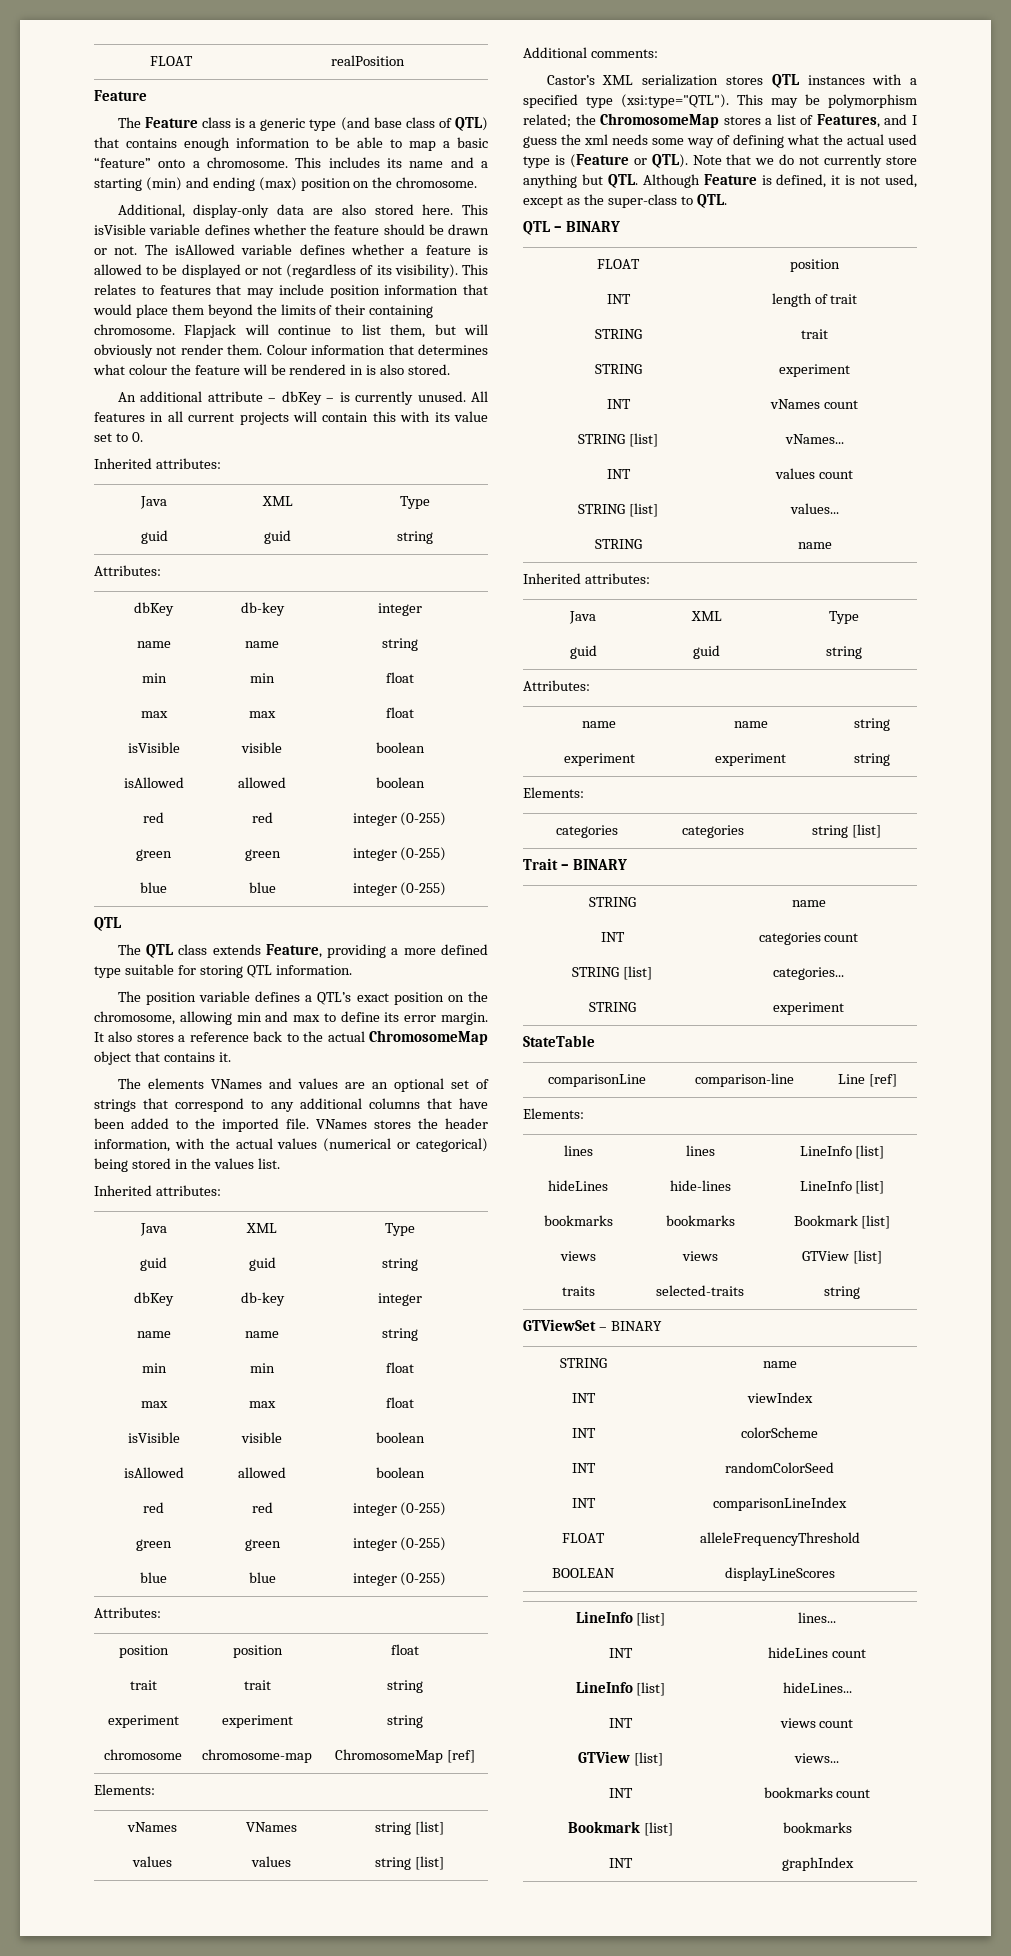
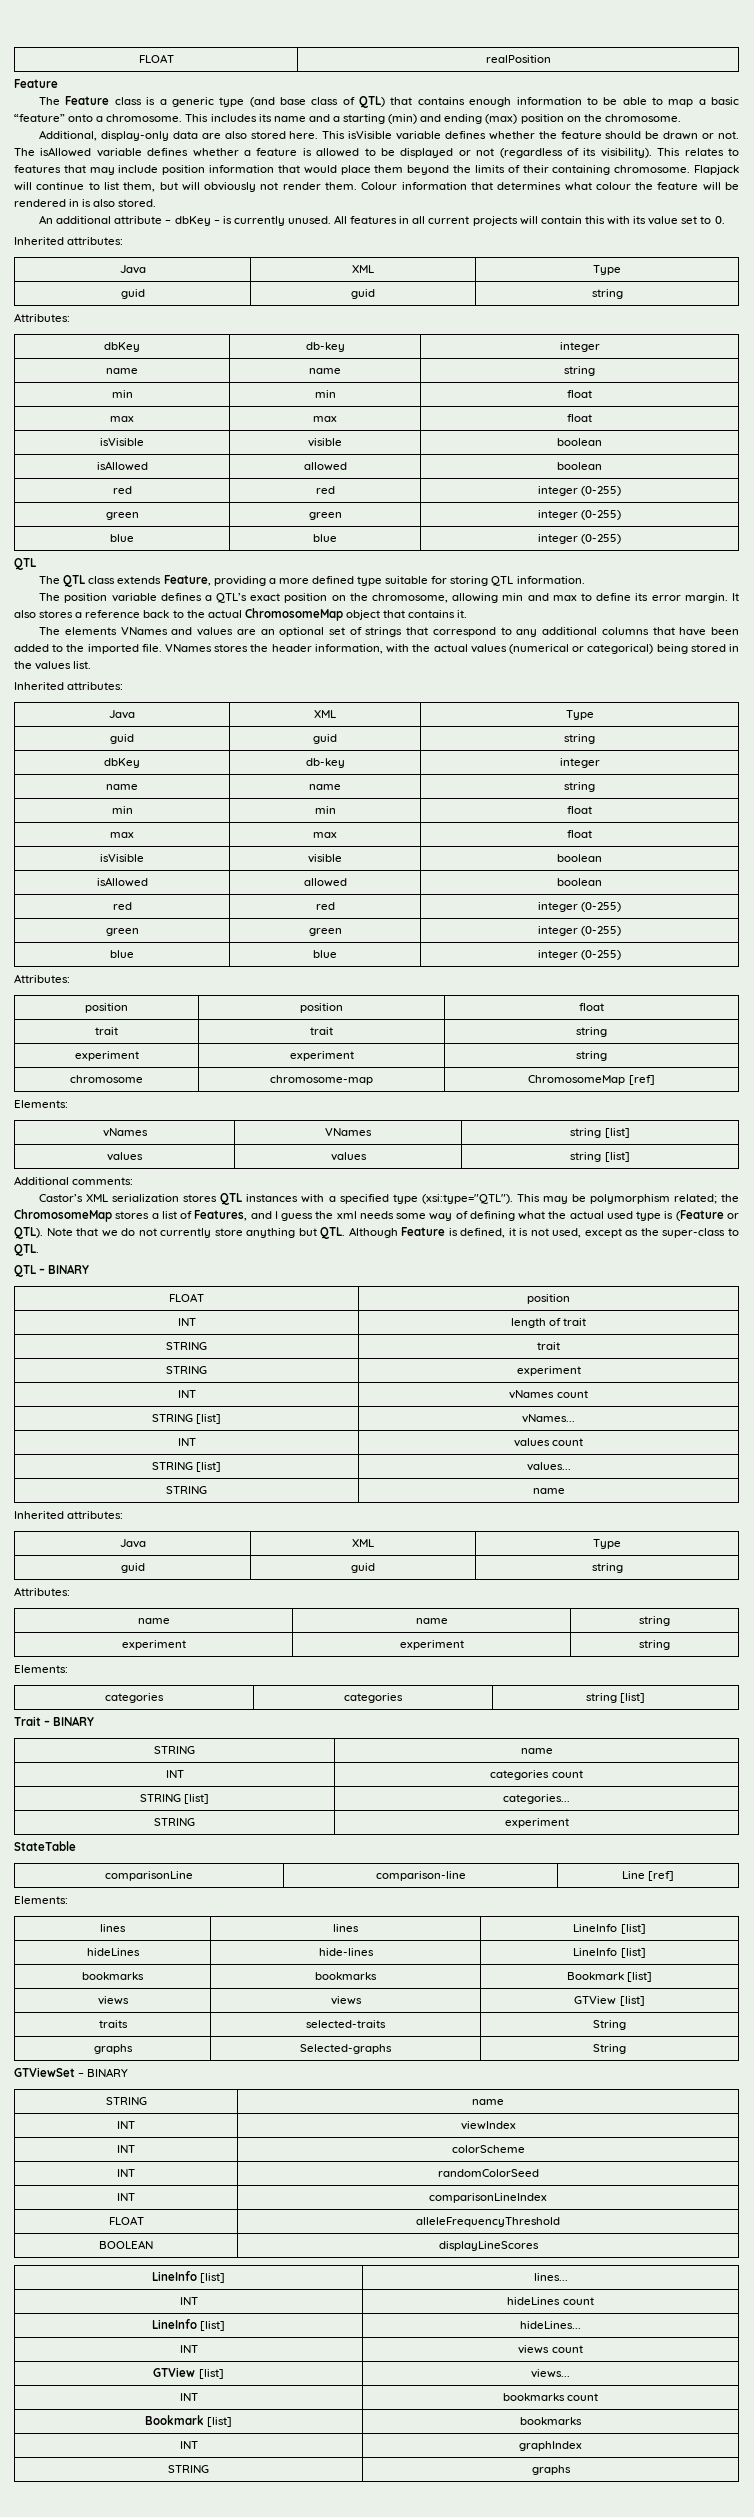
- traits | selected-traits | string
+ traits | selected-traits | String
+ graphs | Selected-graphs | String
+ STRING | graphs

